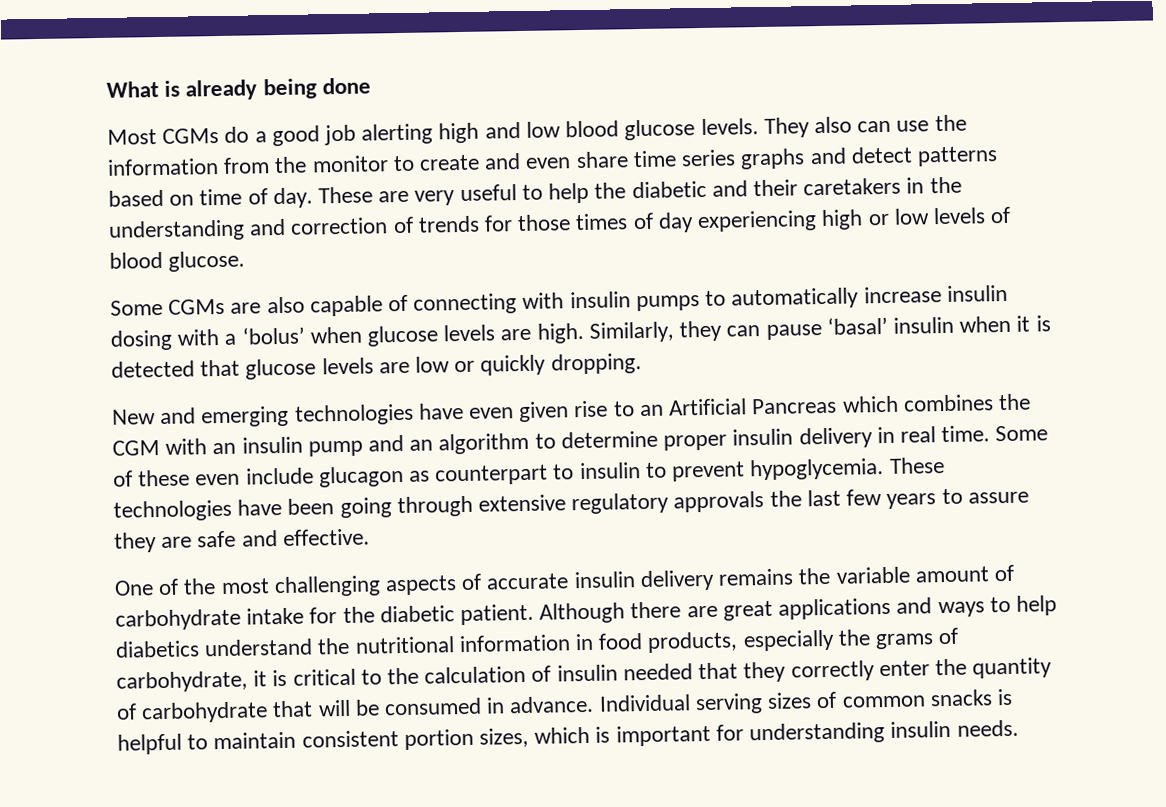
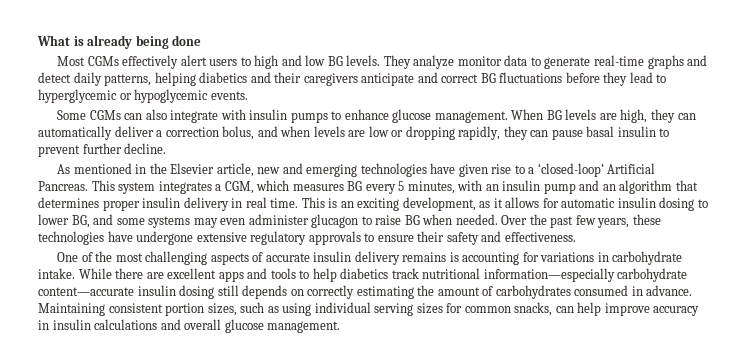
- Most CGMs do a good job alerting high and low blood glucose levels. They also can use the information from the monitor to create and even share time series graphs and detect patterns based on time of day. These are very useful to help the diabetic and their caretakers in the understanding and correction of trends for those times of day experiencing high or low levels of blood glucose.
- Some CGMs are also capable of connecting with insulin pumps to automatically increase insulin dosing with a ‘bolus’ when glucose levels are high. Similarly, they can pause ‘basal’ insulin when it is detected that glucose levels are low or quickly dropping.
- New and emerging technologies have even given rise to an Artificial Pancreas which combines the CGM with an insulin pump and an algorithm to determine proper insulin delivery in real time.
+ Most CGMs effectively alert users to high and low BG levels. They analyze monitor data to generate real-time graphs and detect daily patterns, helping diabetics and their caregivers anticipate and correct BG fluctuations before they lead to hyperglycemic or hypoglycemic events.
+ Some CGMs can also integrate with insulin pumps to enhance glucose management. When BG levels are high, they can automatically deliver a correction bolus, and when levels are low or dropping rapidly, they can pause basal insulin to prevent further decline.
+ As mentioned in the Elsevier article, new and emerging technologies have given rise to a ‘closed-loop’ Artificial Pancreas. This system integrates a CGM, which measures BG every 5 minutes, with an insulin pump and an algorithm that determines proper insulin delivery in real time.
- Some of these even include glucagon as counterpart to insulin to prevent hypoglycemia. These technologies have been going through extensive regulatory approvals the last few years to assure they are safe and effective.
+ This is an exciting development, as it allows for automatic insulin dosing to lower BG, and some systems may even administer glucagon to raise BG when needed. Over the past few years, these technologies have undergone extensive regulatory approvals to ensure their safety and effectiveness.
- One of the most challenging aspects of accurate insulin delivery remains the variable amount of carbohydrate intake for the diabetic patient. Although there are great applications and ways to help diabetics understand the nutritional information in food products, especially the grams of carbohydrate, it is critical to the calculation of insulin needed that they correctly enter the quantity of carbohydrate that will be consumed in advance. Individual serving sizes of common snacks is helpful to maintain consistent portion sizes, which is important for understanding insulin needs.
+ One of the most challenging aspects of accurate insulin delivery remains is accounting for variations in carbohydrate intake. While there are excellent apps and tools to help diabetics track nutritional information—especially carbohydrate content—accurate insulin dosing still depends on correctly estimating the amount of carbohydrates consumed in advance. Maintaining consistent portion sizes, such as using individual serving sizes for common snacks, can help improve accuracy in insulin calculations and overall glucose management.

